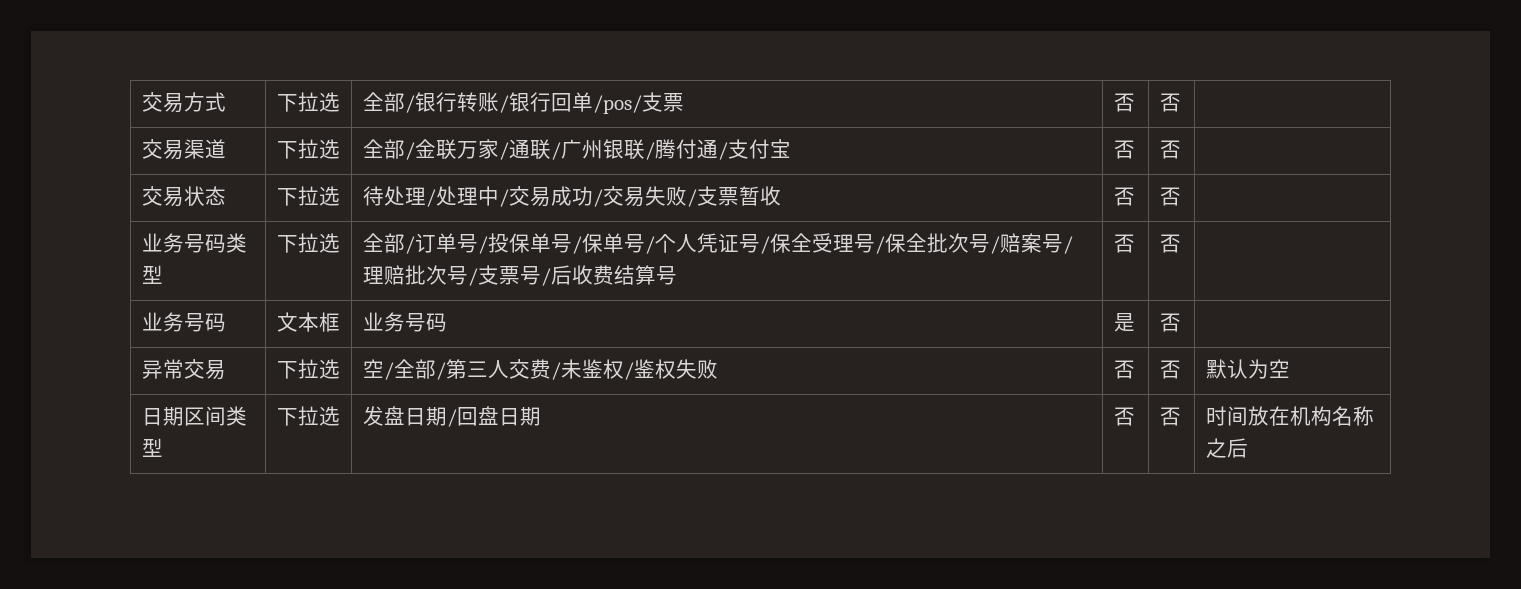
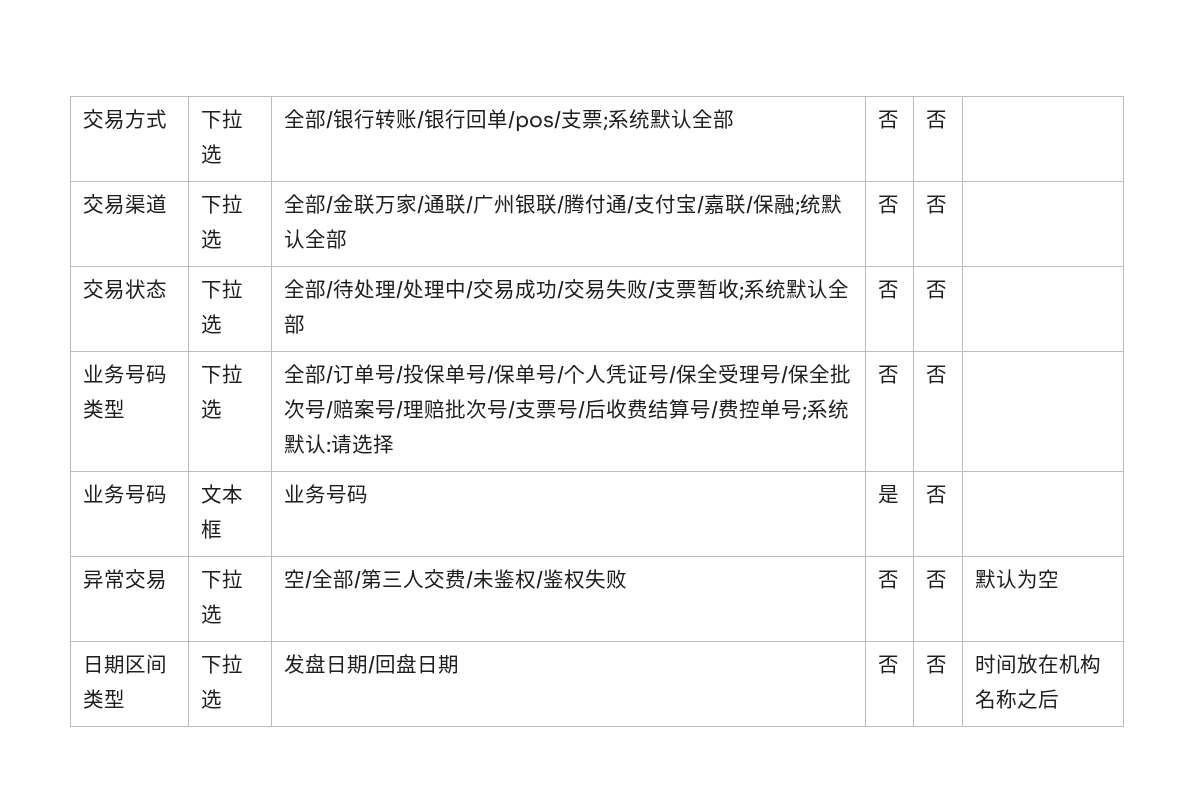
- 交易方式 | 下拉选 | 全部/银行转账/银行回单/pos/支票 | 否 | 否 |
+ 交易方式 | 下拉选 | 全部/银行转账/银行回单/pos/支票;系统默认全部 | 否 | 否 |
- 交易渠道 | 下拉选 | 全部/金联万家/通联/广州银联/腾付通/支付宝 | 否 | 否 |
+ 交易渠道 | 下拉选 | 全部/金联万家/通联/广州银联/腾付通/支付宝/嘉联/保融;统默认全部 | 否 | 否 |
- 交易状态 | 下拉选 | 待处理/处理中/交易成功/交易失败/支票暂收 | 否 | 否 |
+ 交易状态 | 下拉选 | 全部/待处理/处理中/交易成功/交易失败/支票暂收;系统默认全部 | 否 | 否 |
- 全部/订单号/投保单号/保单号/个人凭证号/保全受理号/保全批次号/赔案号/理赔批次号/支票号/后收费结算号
+ 全部/订单号/投保单号/保单号/个人凭证号/保全受理号/保全批次号/赔案号/理赔批次号/支票号/后收费结算号/费控单号;系统默认:请选择

